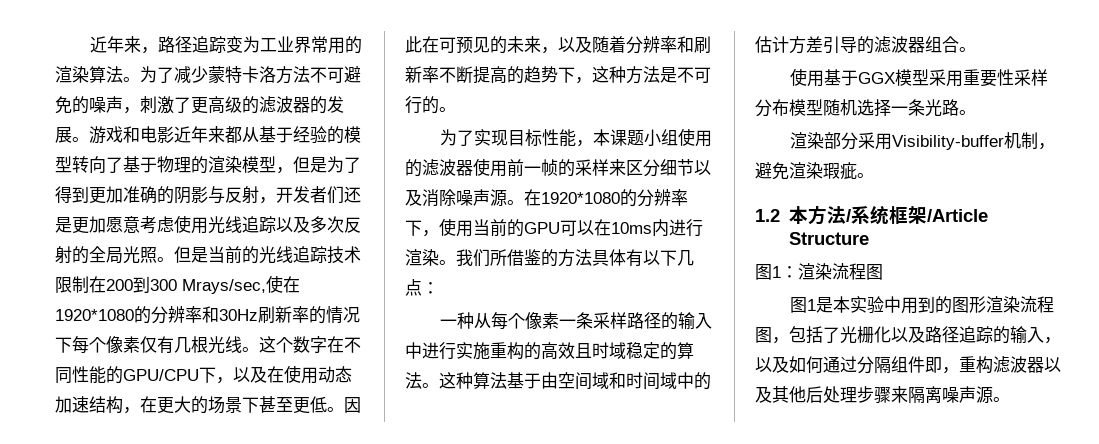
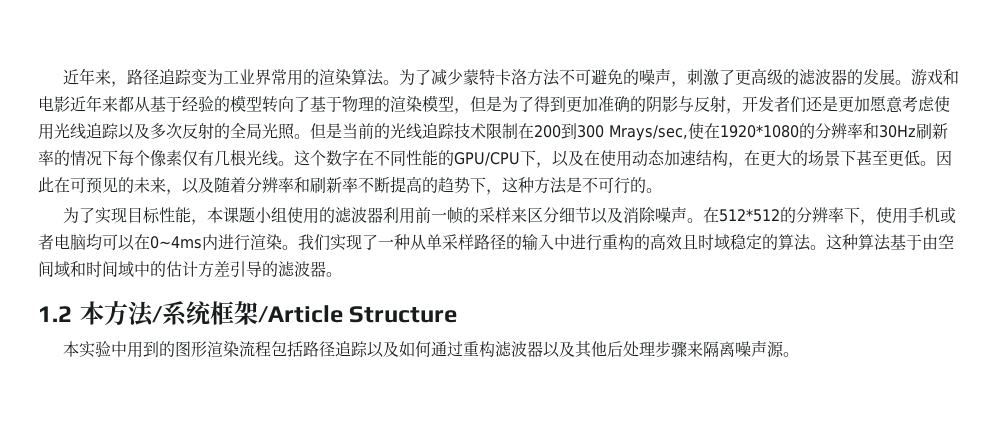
- 为了实现目标性能，本课题小组使用的滤波器使用前一帧的采样来区分细节以及消除噪声源。在1920*1080的分辨率下，使用当前的GPU可以在10ms内进行渲染。我们所借鉴的方法具体有以下几点：
- 一种从每个像素一条采样路径的输入中进行实施重构的高效且时域稳定的算法。
+ 为了实现目标性能，本课题小组使用的滤波器利用前一帧的采样来区分细节以及消除噪声。在512*512的分辨率下，使用手机或者电脑均可以在0~4ms内进行渲染。我们实现了一种从单采样路径的输入中进行重构的高效且时域稳定的算法。
- 这种算法基于由空间域和时间域中的估计方差引导的滤波器组合。
- 使用基于GGX模型采用重要性采样分布模型随机选择一条光路。
- 渲染部分采用Visibility-buffer机制，避免渲染瑕疵。
+ 这种算法基于由空间域和时间域中的估计方差引导的滤波器。
- 图1：渲染流程图
- 图1是本实验中用到的图形渲染流程图，包括了光栅化以及路径追踪的输入，以及如何通过分隔组件即，重构滤波器以及其他后处理步骤来隔离噪声源。
+ 本实验中用到的图形渲染流程包括路径追踪以及如何通过重构滤波器以及其他后处理步骤来隔离噪声源。

